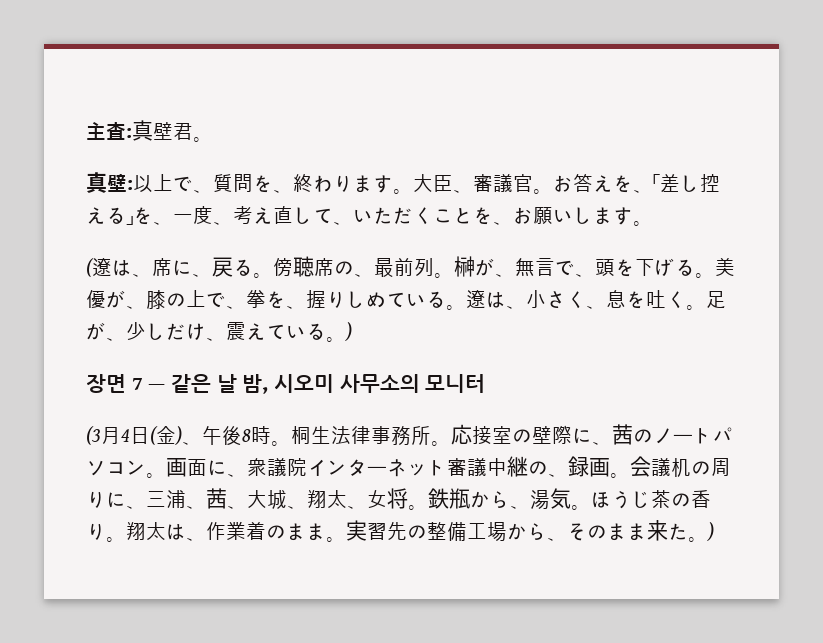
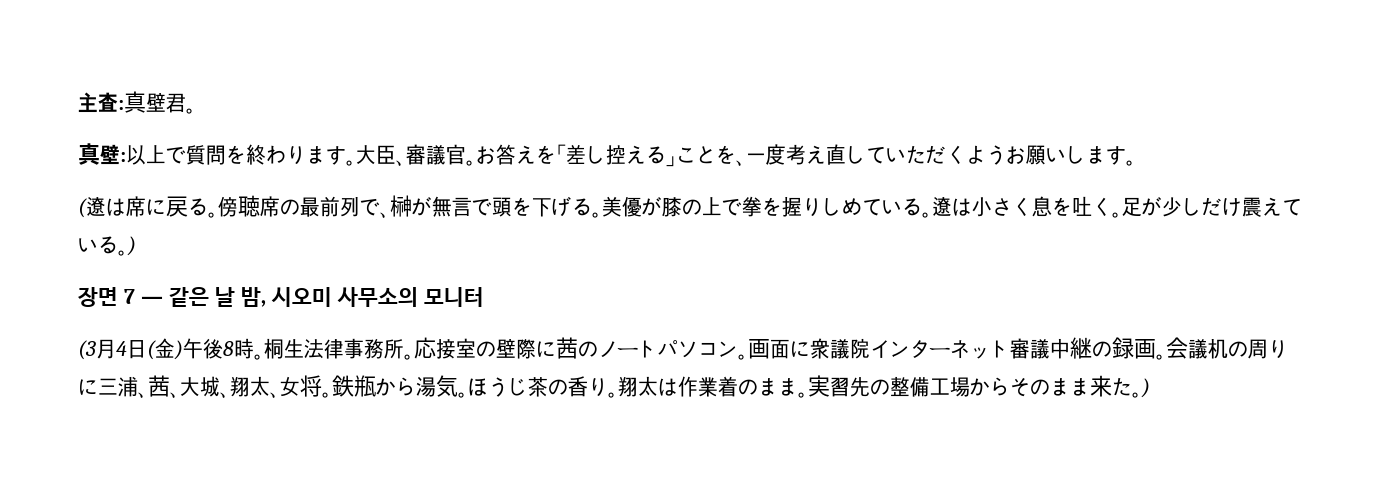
- 真壁:以上で、質問を、終わります。
+ 真壁:以上で質問を終わります。
- お答えを、「差し控える」を、一度、考え直して、いただくことを、お願いします。
+ お答えを「差し控える」ことを、一度考え直していただくようお願いします。
- (遼は、席に、戻る。
+ (遼は席に戻る。
- 傍聴席の、最前列。榊が、無言で、頭を下げる。
+ 傍聴席の最前列で、榊が無言で頭を下げる。
- 美優が、膝の上で、拳を、握りしめている。
+ 美優が膝の上で拳を握りしめている。
- 遼は、小さく、息を吐く。
+ 遼は小さく息を吐く。
- 足が、少しだけ、震えている。)
+ 足が少しだけ震えている。)
- (3月4日(金)、午後8時。
+ (3月4日(金)午後8時。
- 応接室の壁際に、茜のノートパソコン。
+ 応接室の壁際に茜のノートパソコン。
- 画面に、衆議院インターネット審議中継の、録画。
+ 画面に衆議院インターネット審議中継の録画。
- 会議机の周りに、三浦、茜、大城、翔太、女将。
+ 会議机の周りに三浦、茜、大城、翔太、女将。
- 鉄瓶から、湯気。
+ 鉄瓶から湯気。
- 翔太は、作業着のまま。
+ 翔太は作業着のまま。
- 実習先の整備工場から、そのまま来た。)
+ 実習先の整備工場からそのまま来た。)

